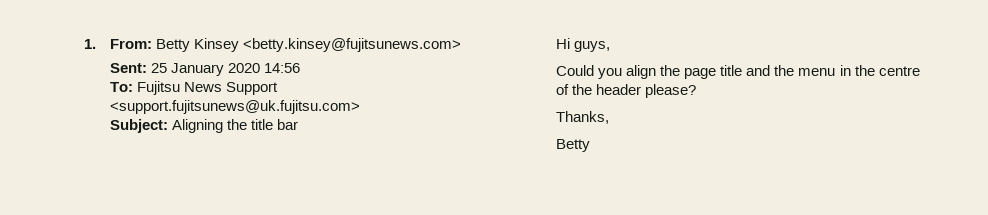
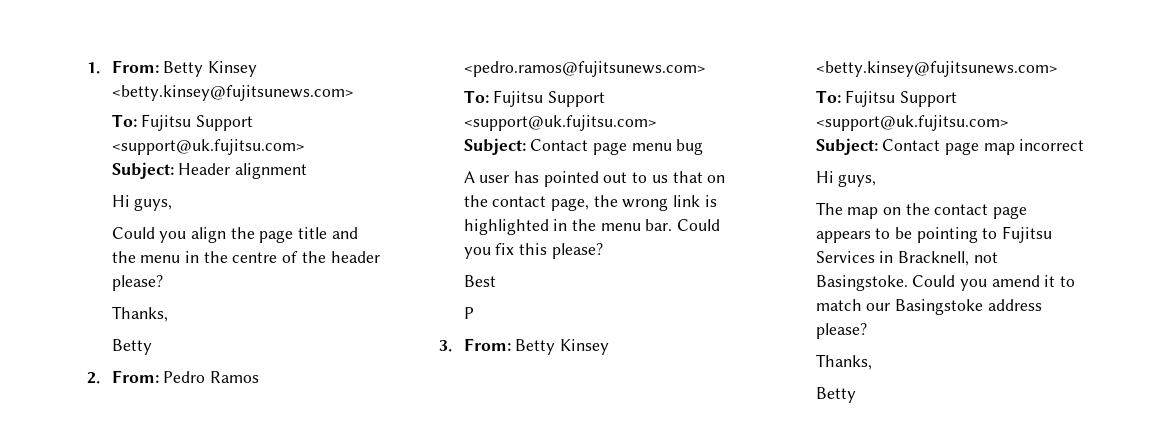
  1. From: Betty Kinsey <betty.kinsey@fujitsunews.com>
- Sent: 25 January 2020 14:56
- To: Fujitsu News Support <support.fujitsunews@uk.fujitsu.com>
- Subject: Aligning the title bar
+ To: Fujitsu Support <support@uk.fujitsu.com>
+ Subject: Header alignment
+ 2. From: Pedro Ramos <pedro.ramos@fujitsunews.com>
+ To: Fujitsu Support <support@uk.fujitsu.com>
+ Subject: Contact page menu bug
+ A user has pointed out to us that on the contact page, the wrong link is highlighted in the menu bar. Could you fix this please?
+ Best
+ P
+ 3. From: Betty Kinsey <betty.kinsey@fujitsunews.com>
+ To: Fujitsu Support <support@uk.fujitsu.com>
+ Subject: Contact page map incorrect
+ Hi guys,
+ The map on the contact page appears to be pointing to Fujitsu Services in Bracknell, not Basingstoke. Could you amend it to match our Basingstoke address please?
+ Thanks,
+ Betty

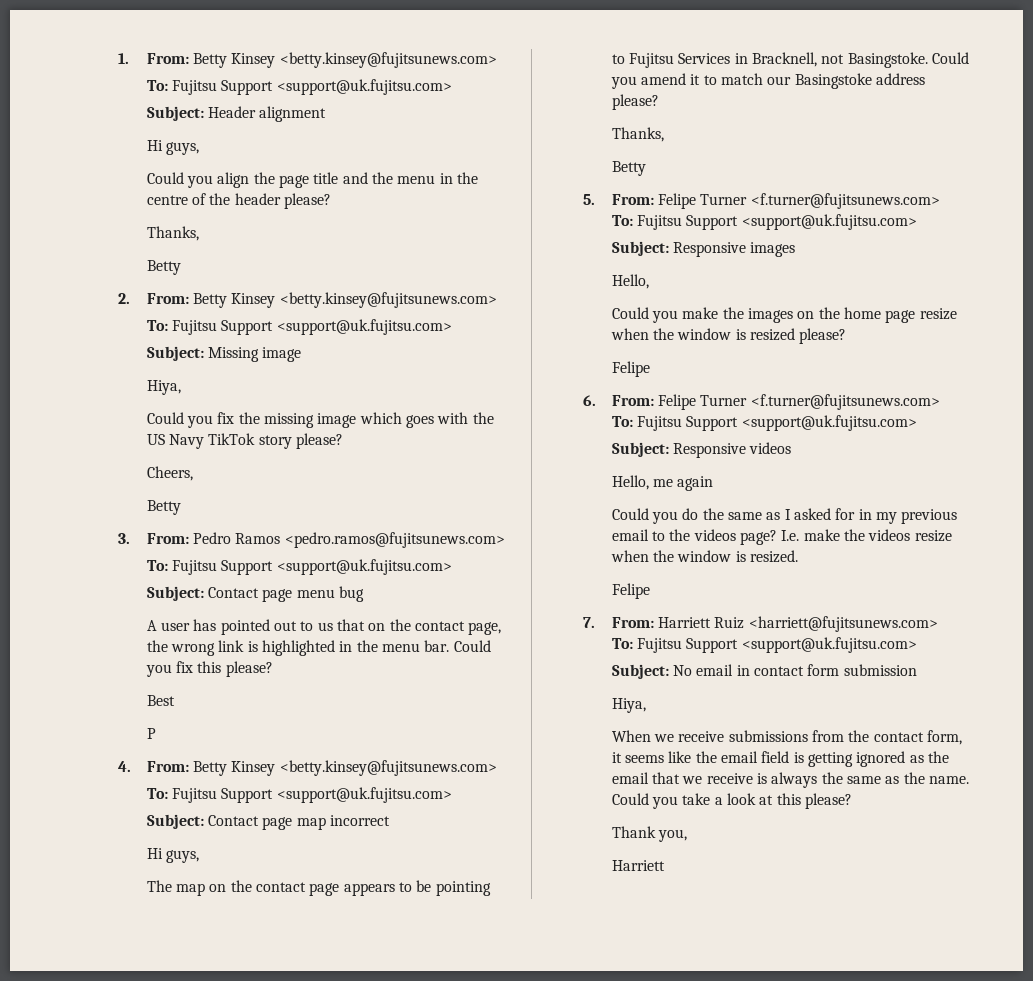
- 2. From: Pedro Ramos <pedro.ramos@fujitsunews.com>
+ 2. From: Betty Kinsey <betty.kinsey@fujitsunews.com>
+ To: Fujitsu Support <support@uk.fujitsu.com>
+ Subject: Missing image
+ Hiya,
+ Could you fix the missing image which goes with the US Navy TikTok story please?
+ Cheers,
+ Betty
+ 3. From: Pedro Ramos <pedro.ramos@fujitsunews.com>
- 3. From: Betty Kinsey <betty.kinsey@fujitsunews.com>
+ 4. From: Betty Kinsey <betty.kinsey@fujitsunews.com>
+ 5. From: Felipe Turner <f.turner@fujitsunews.com>
+ To: Fujitsu Support <support@uk.fujitsu.com>
+ Subject: Responsive images
+ Hello,
+ Could you make the images on the home page resize when the window is resized please?
+ Felipe
+ 6. From: Felipe Turner <f.turner@fujitsunews.com>
+ To: Fujitsu Support <support@uk.fujitsu.com>
+ Subject: Responsive videos
+ Hello, me again
+ Could you do the same as I asked for in my previous email to the videos page? I.e. make the videos resize when the window is resized.
+ Felipe
+ 7. From: Harriett Ruiz <harriett@fujitsunews.com>
+ To: Fujitsu Support <support@uk.fujitsu.com>
+ Subject: No email in contact form submission
+ Hiya,
+ When we receive submissions from the contact form, it seems like the email field is getting ignored as the email that we receive is always the same as the name. Could you take a look at this please?
+ Thank you,
+ Harriett

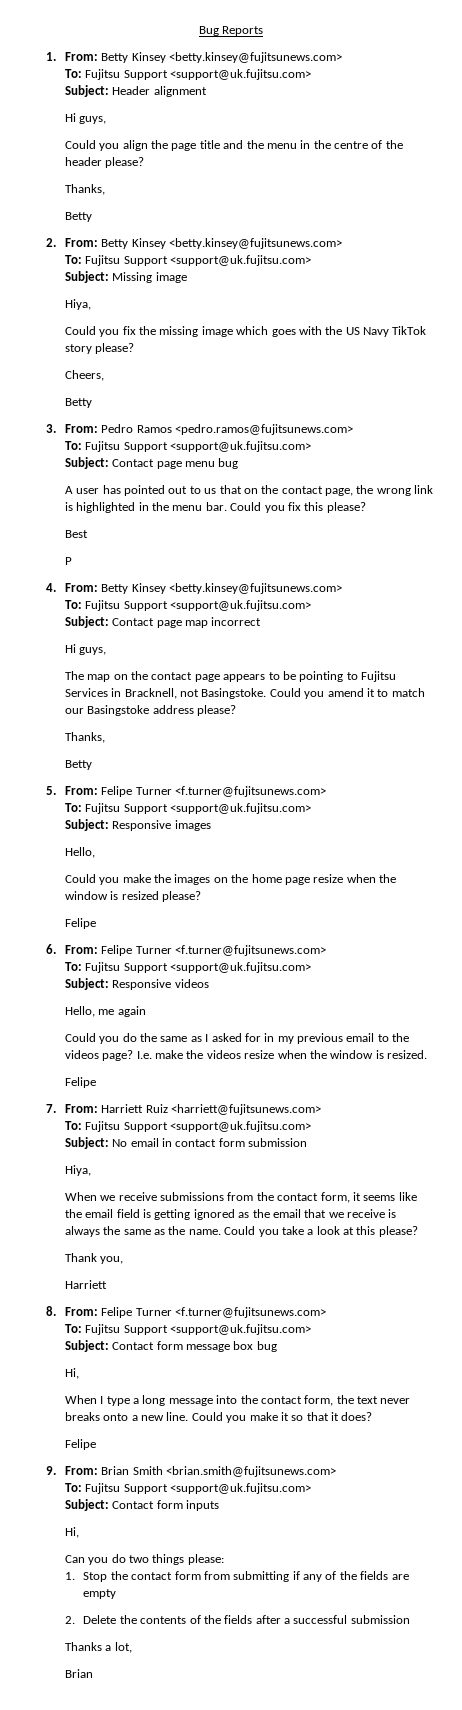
+ Bug Reports
+ 8. From: Felipe Turner <f.turner@fujitsunews.com>
+ To: Fujitsu Support <support@uk.fujitsu.com>
+ Subject: Contact form message box bug
+ Hi,
+ When I type a long message into the contact form, the text never breaks onto a new line. Could you make it so that it does?
+ Felipe
+ 9. From: Brian Smith <brian.smith@fujitsunews.com>
+ To: Fujitsu Support <support@uk.fujitsu.com>
+ Subject: Contact form inputs
+ Hi,
+ Can you do two things please:
+ 1. Stop the contact form from submitting if any of the fields are empty
+ 2. Delete the contents of the fields after a successful submission
+ Thanks a lot,
+ Brian

